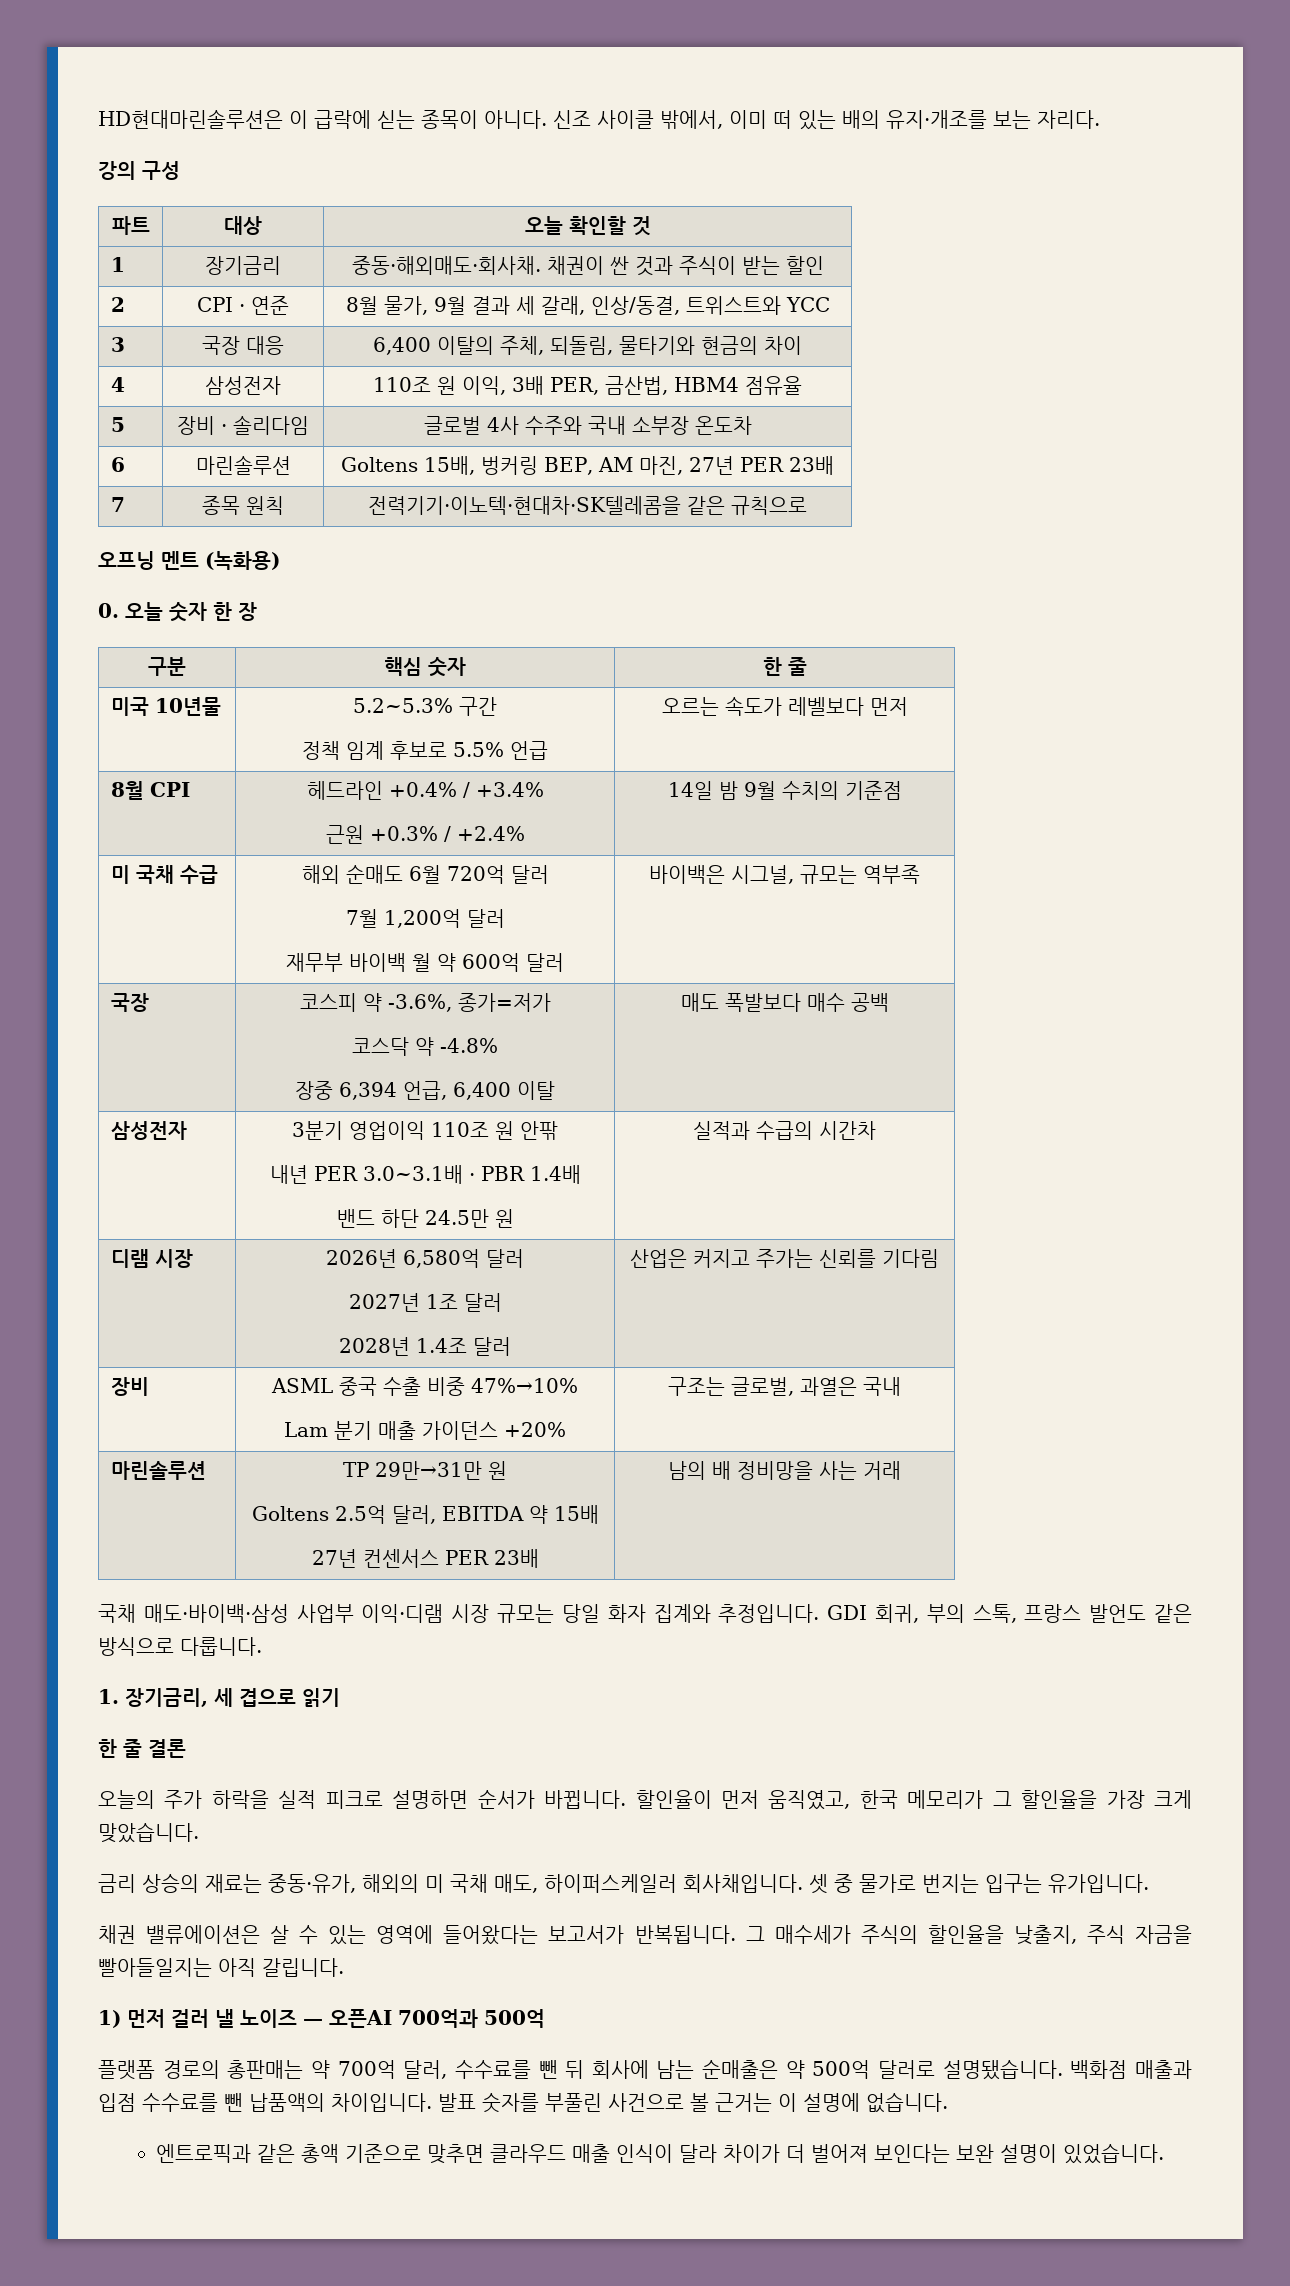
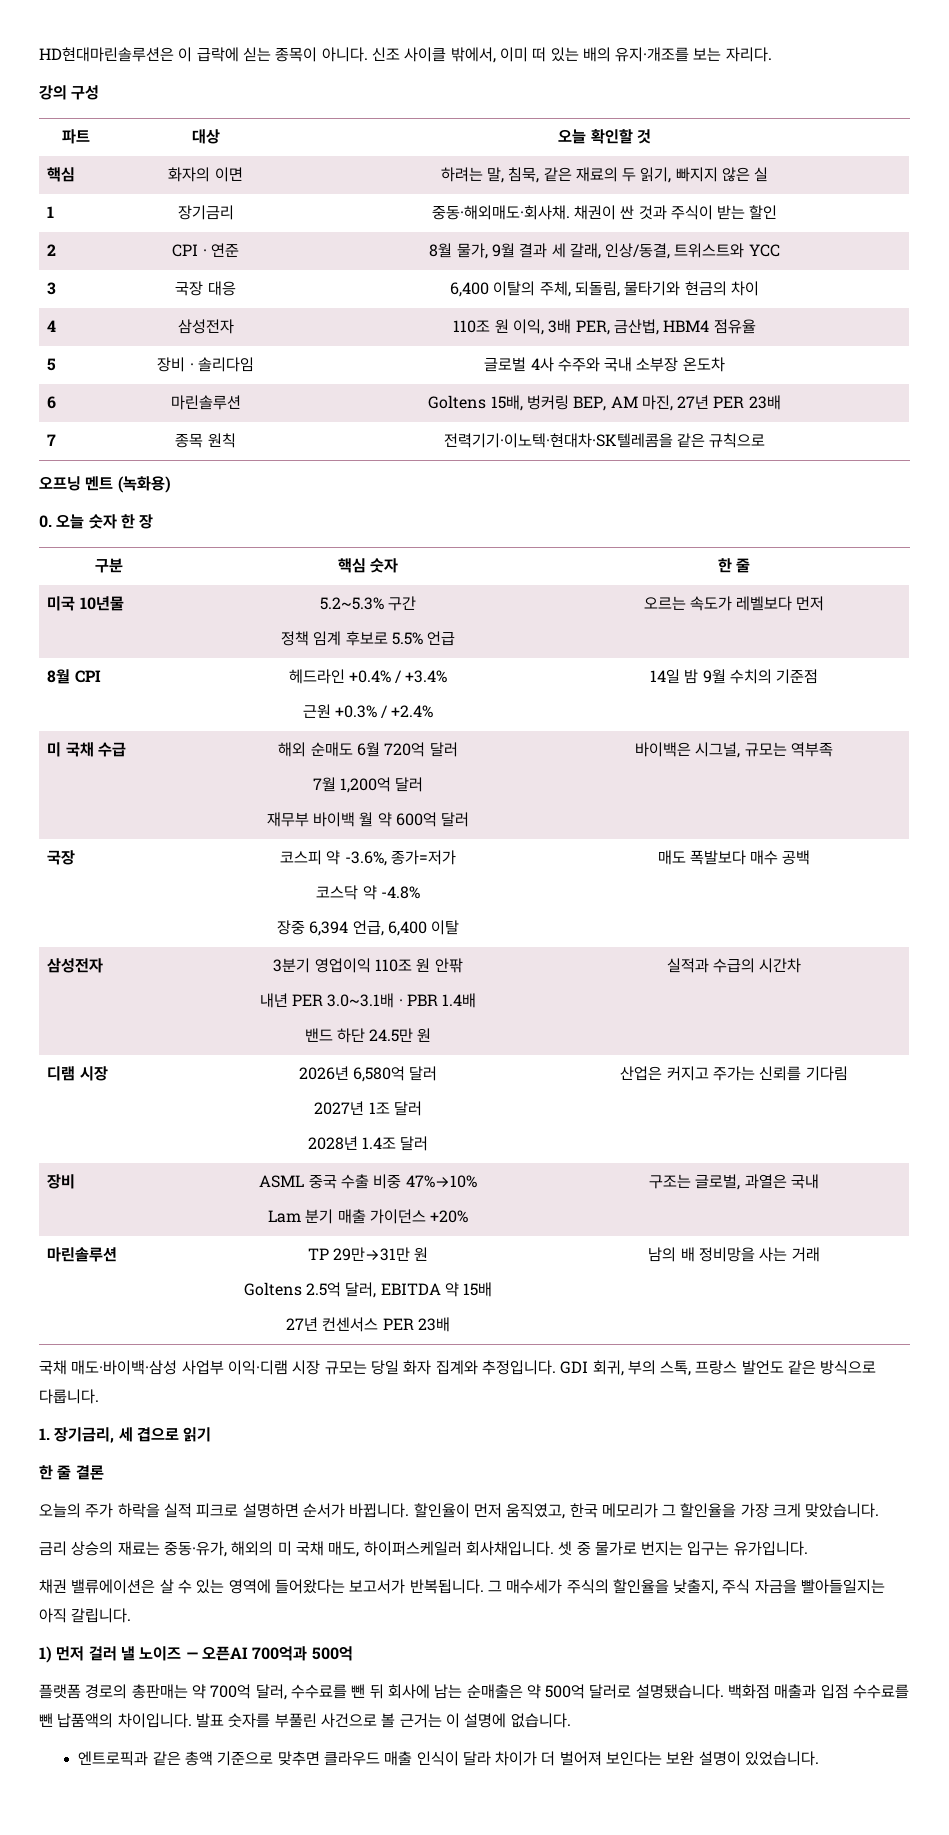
+ 핵심 | 화자의 이면 | 하려는 말, 침묵, 같은 재료의 두 읽기, 빠지지 않은 실

